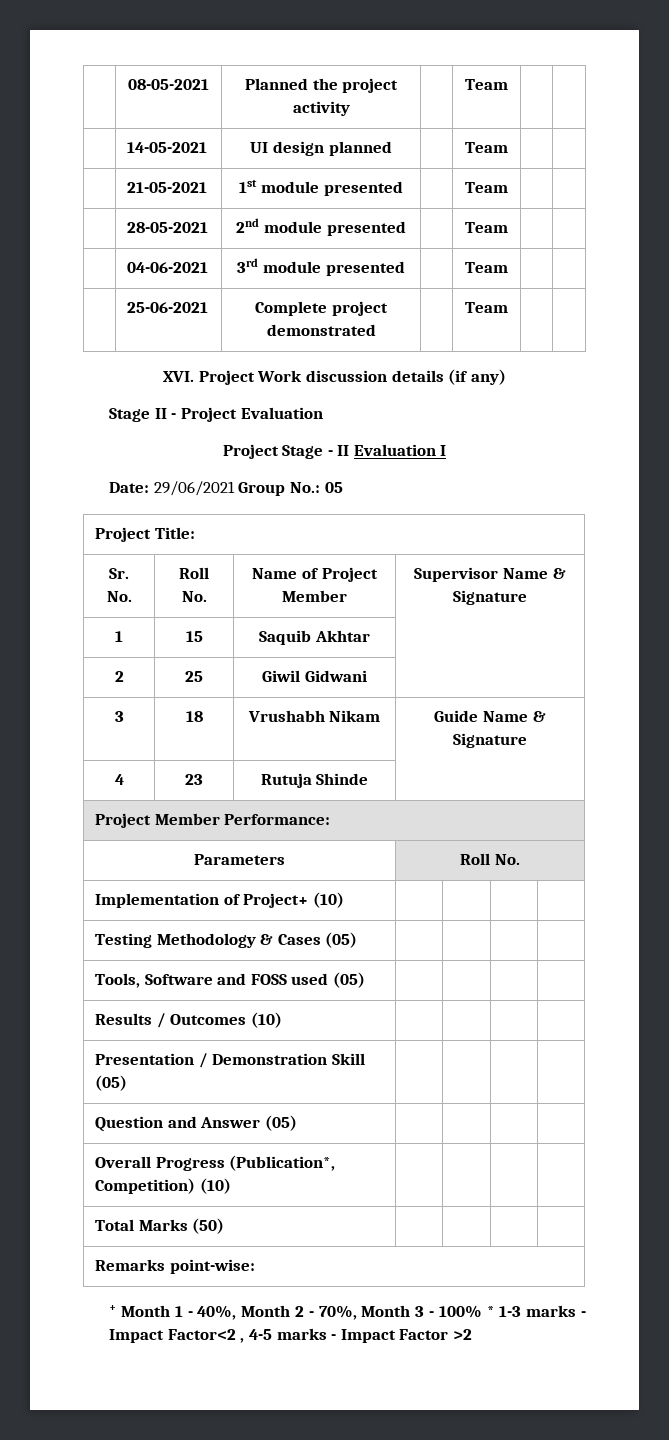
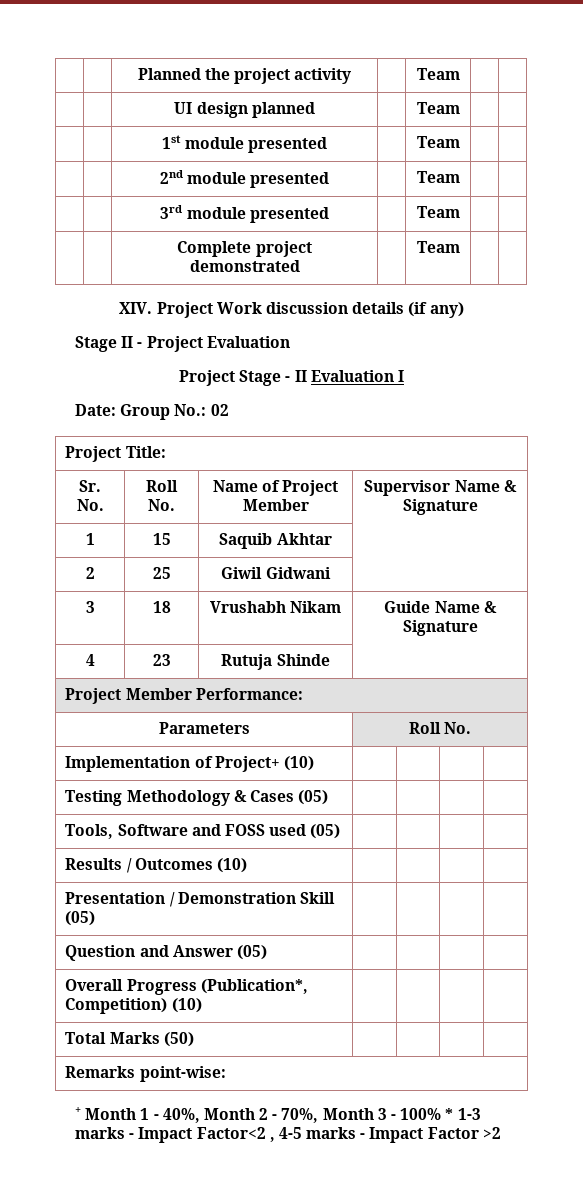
- | 08-05-2021 | Planned the project activity | | Team | |
+ | | Planned the project activity | | Team | |
- | 14-05-2021 | UI design planned | | Team | |
+ | | UI design planned | | Team | |
- | 21-05-2021 | 1st module presented | | Team | |
+ | | 1st module presented | | Team | |
- | 28-05-2021 | 2nd module presented | | Team | |
+ | | 2nd module presented | | Team | |
- | 04-06-2021 | 3rd module presented | | Team | |
+ | | 3rd module presented | | Team | |
- | 25-06-2021 | Complete project demonstrated | | Team | |
+ | | Complete project demonstrated | | Team | |
- XVI. Project Work discussion details (if any)
+ XIV. Project Work discussion details (if any)
- Date: 29/06/2021 Group No.: 05
+ Date: Group No.: 02

